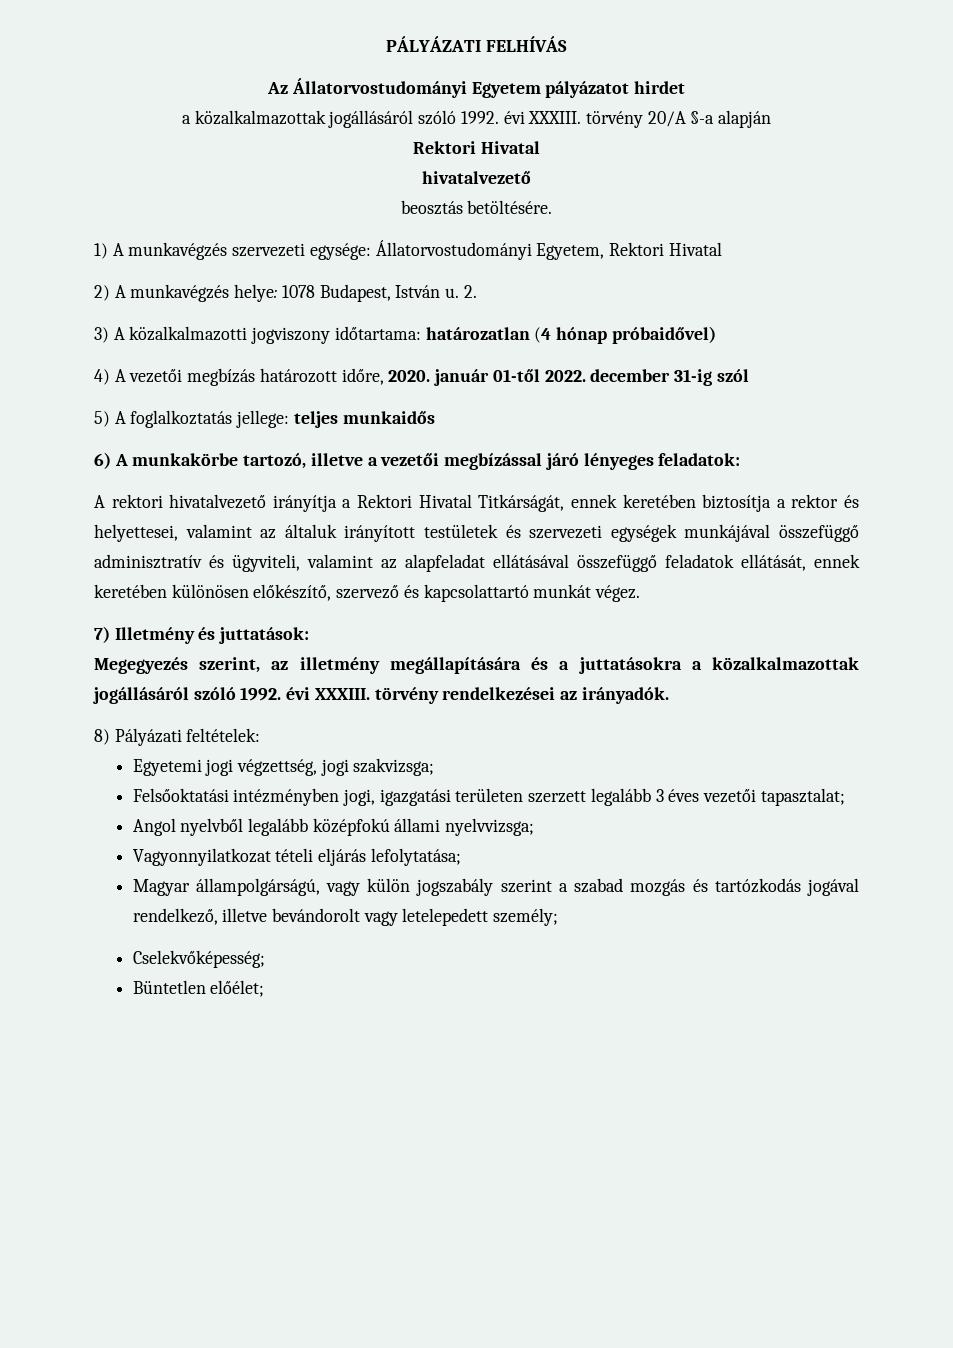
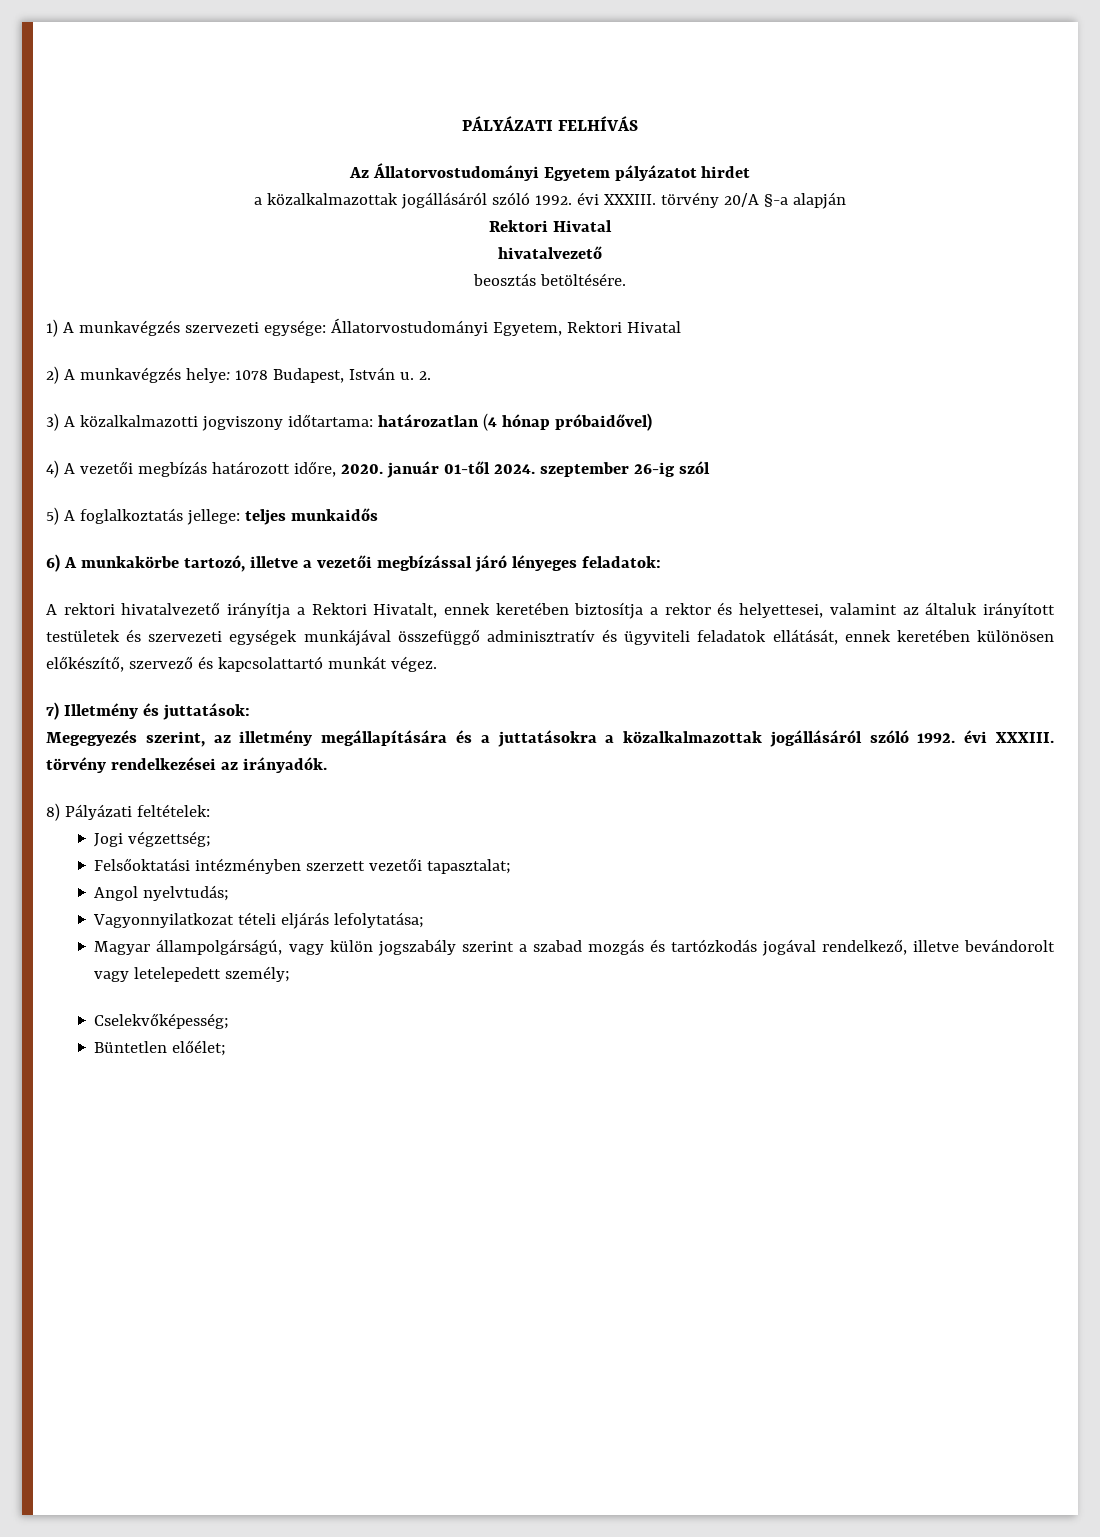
- 4) A vezetői megbízás határozott időre, 2020. január 01-től 2022. december 31-ig szól
+ 4) A vezetői megbízás határozott időre, 2020. január 01-től 2024. szeptember 26-ig szól
- A rektori hivatalvezető irányítja a Rektori Hivatal Titkárságát, ennek keretében biztosítja a rektor és helyettesei, valamint az általuk irányított testületek és szervezeti egységek munkájával összefüggő adminisztratív és ügyviteli, valamint az alapfeladat ellátásával összefüggő feladatok ellátását, ennek keretében különösen előkészítő, szervező és kapcsolattartó munkát végez.
+ A rektori hivatalvezető irányítja a Rektori Hivatalt, ennek keretében biztosítja a rektor és helyettesei, valamint az általuk irányított testületek és szervezeti egységek munkájával összefüggő adminisztratív és ügyviteli feladatok ellátását, ennek keretében különösen előkészítő, szervező és kapcsolattartó munkát végez.
- Egyetemi jogi végzettség, jogi szakvizsga;
- Felsőoktatási intézményben jogi, igazgatási területen szerzett legalább 3 éves vezetői tapasztalat;
- Angol nyelvből legalább középfokú állami nyelvvizsga;
+ Jogi végzettség;
+ Felsőoktatási intézményben szerzett vezetői tapasztalat;
+ Angol nyelvtudás;

